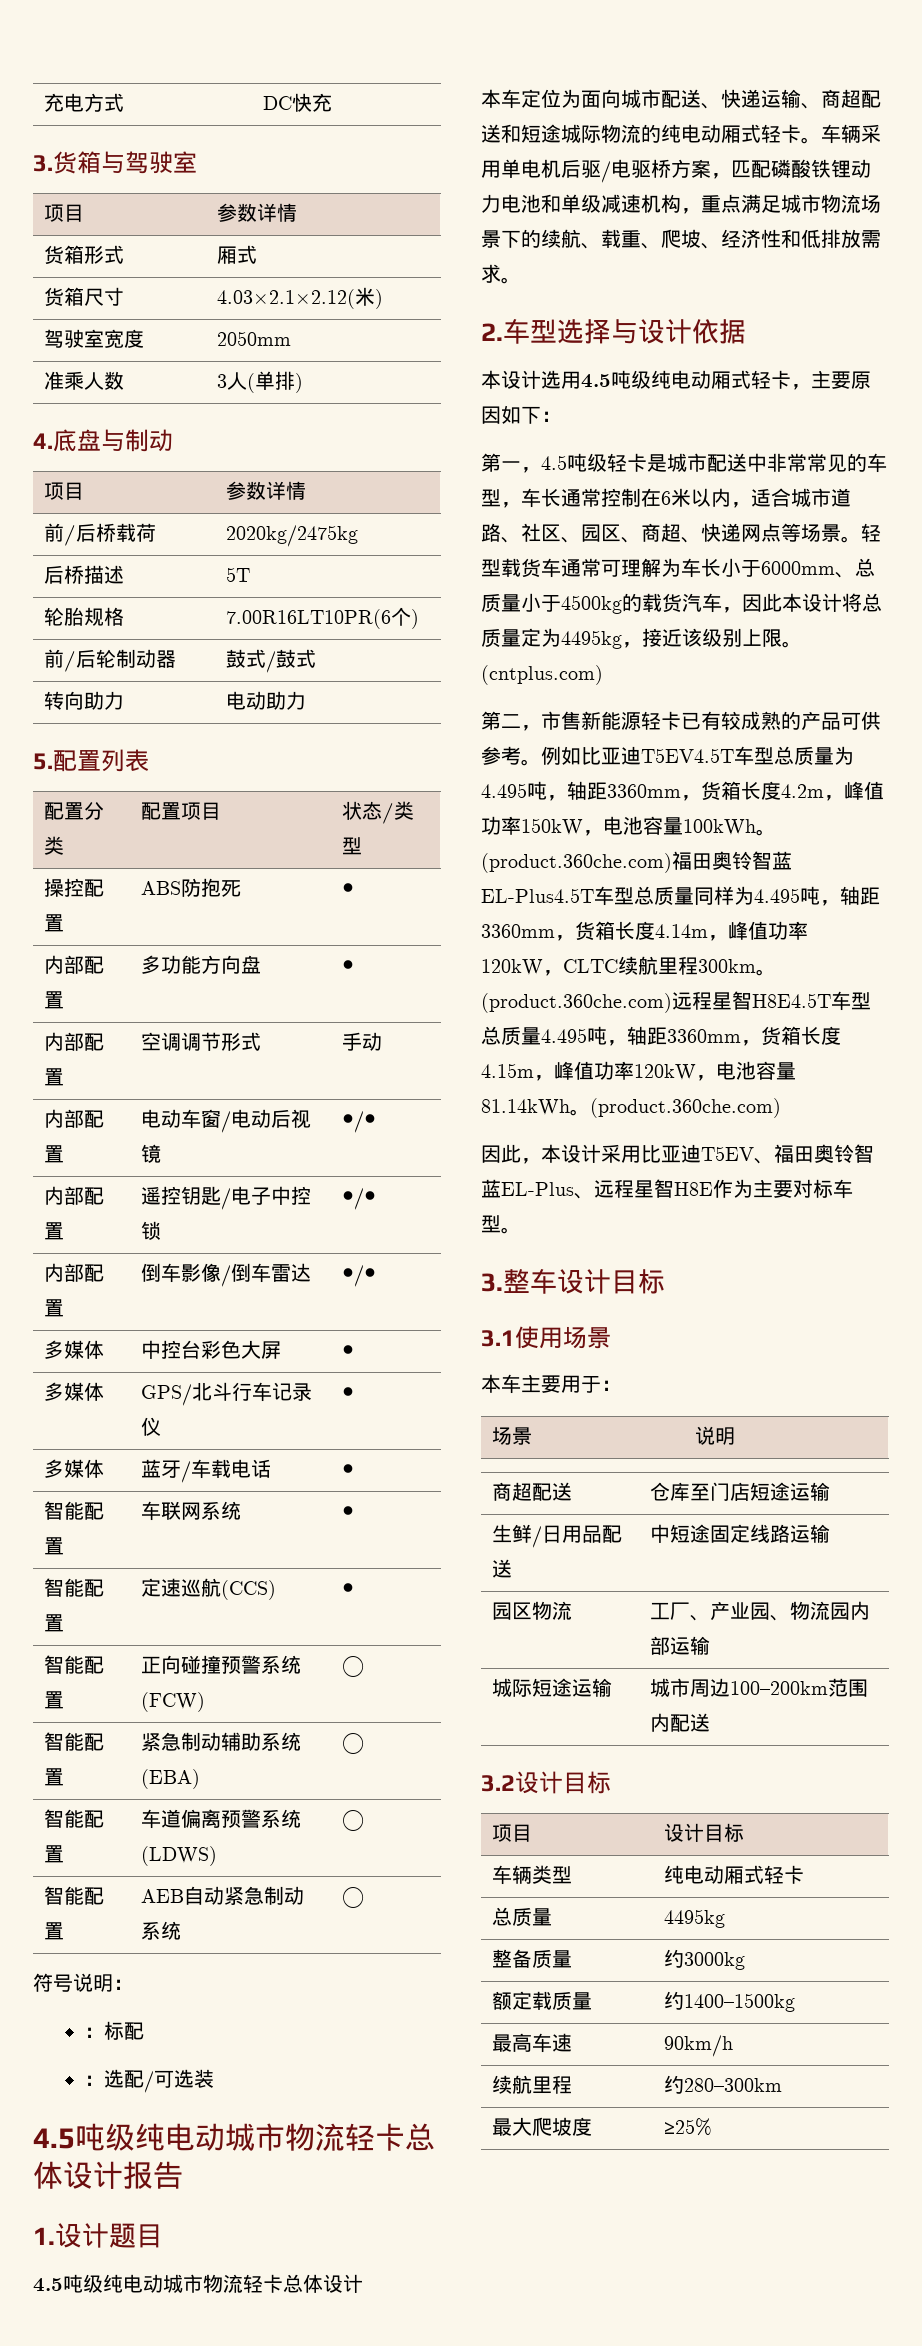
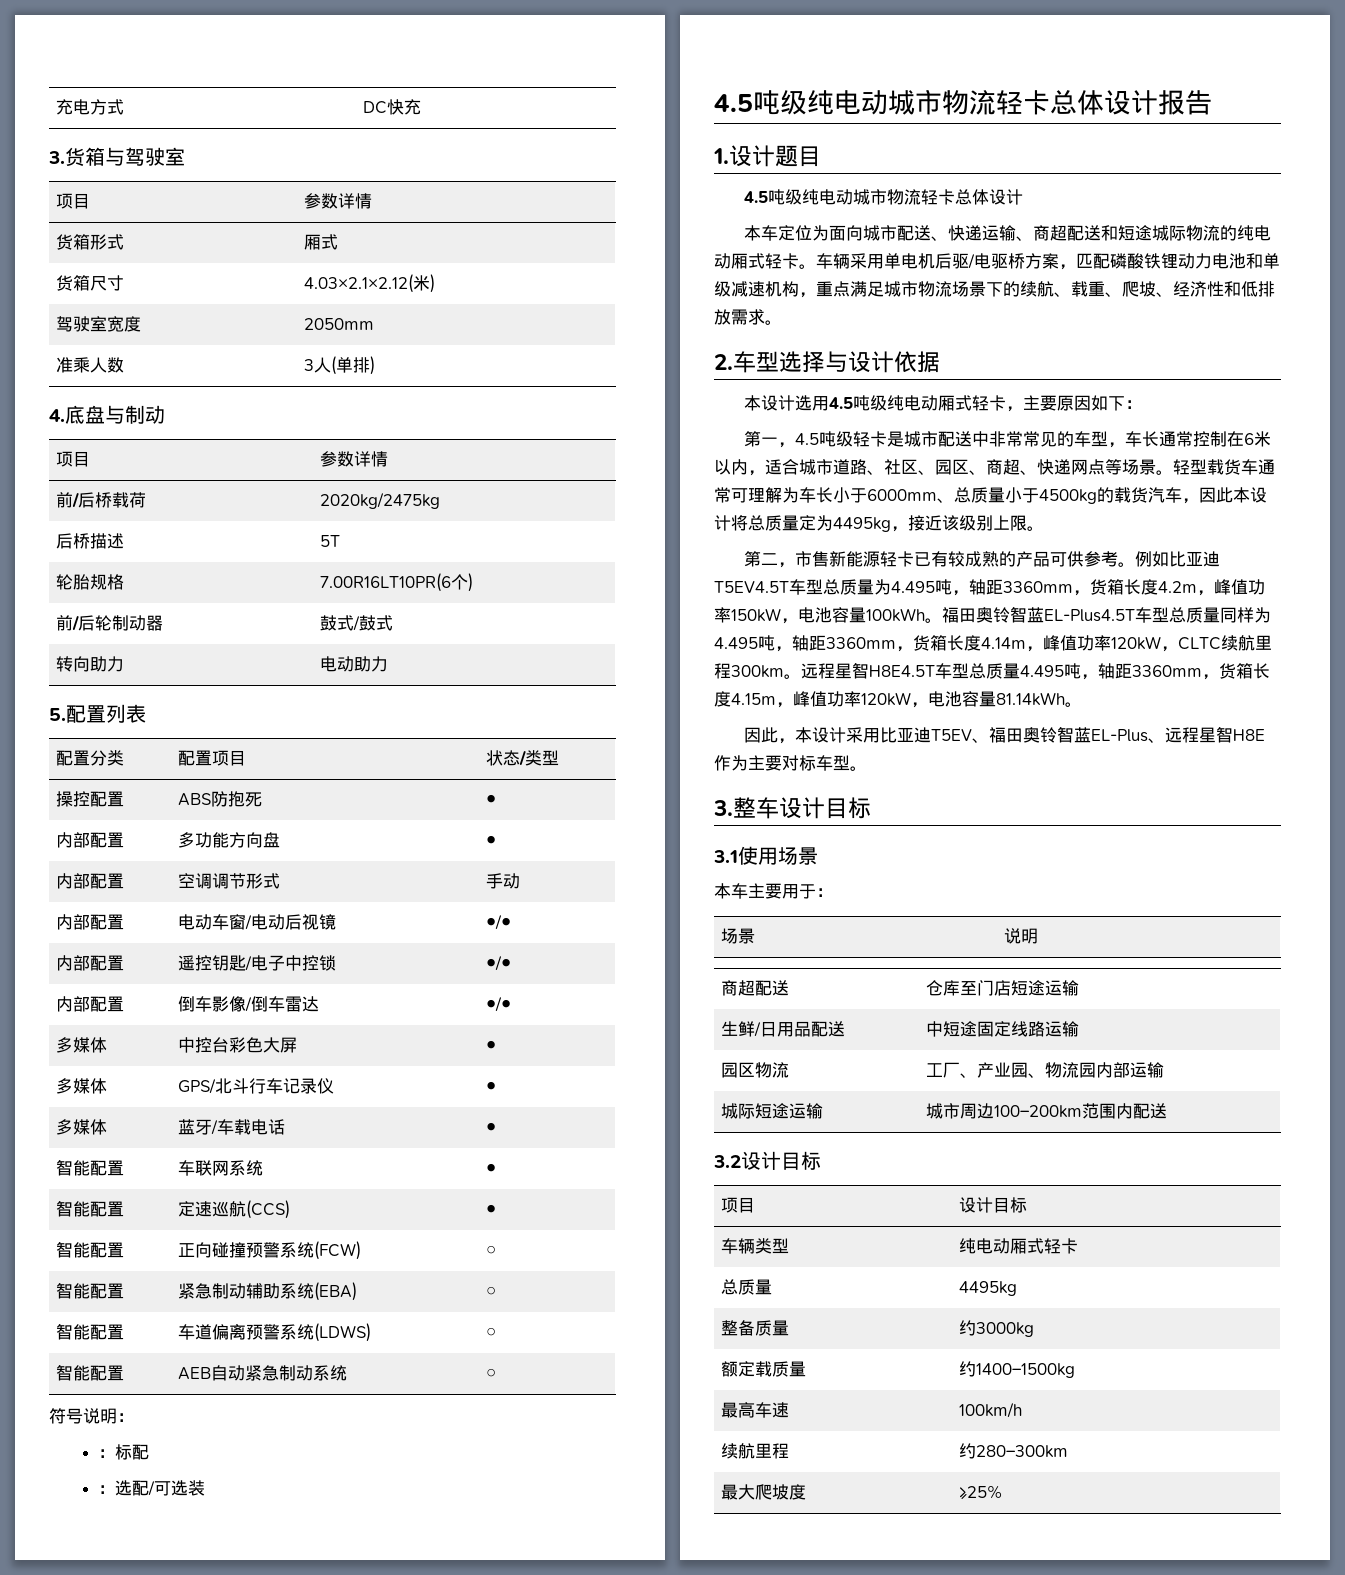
- (cntplus.com)
- (product.360che.com)福田奥铃智蓝EL-Plus4.5T车型总质量同样为4.495吨，轴距3360mm，货箱长度4.14m，峰值功率120kW，CLTC续航里程300km。
+ 福田奥铃智蓝EL-Plus4.5T车型总质量同样为4.495吨，轴距3360mm，货箱长度4.14m，峰值功率120kW，CLTC续航里程300km。
- (product.360che.com)远程星智H8E4.5T车型总质量4.495吨，轴距3360mm，货箱长度4.15m，峰值功率120kW，电池容量81.14kWh。(product.360che.com)
+ 远程星智H8E4.5T车型总质量4.495吨，轴距3360mm，货箱长度4.15m，峰值功率120kW，电池容量81.14kWh。
- 最高车速 | 90km/h
+ 最高车速 | 100km/h

